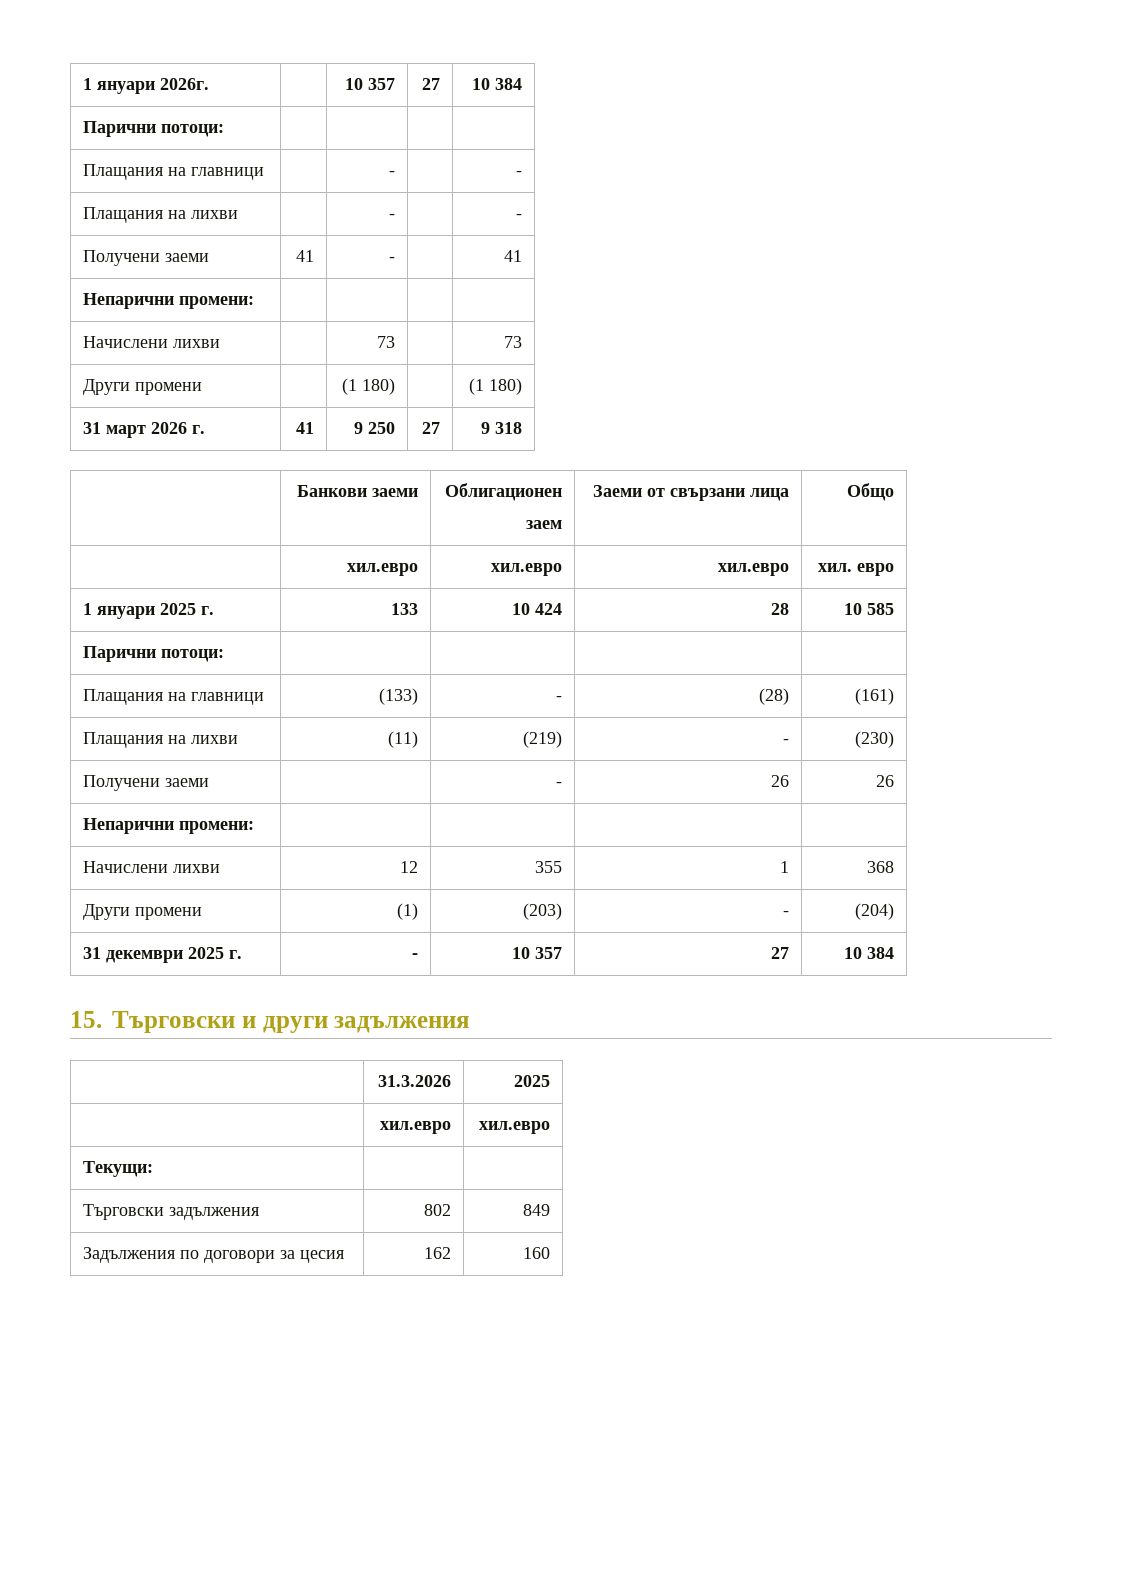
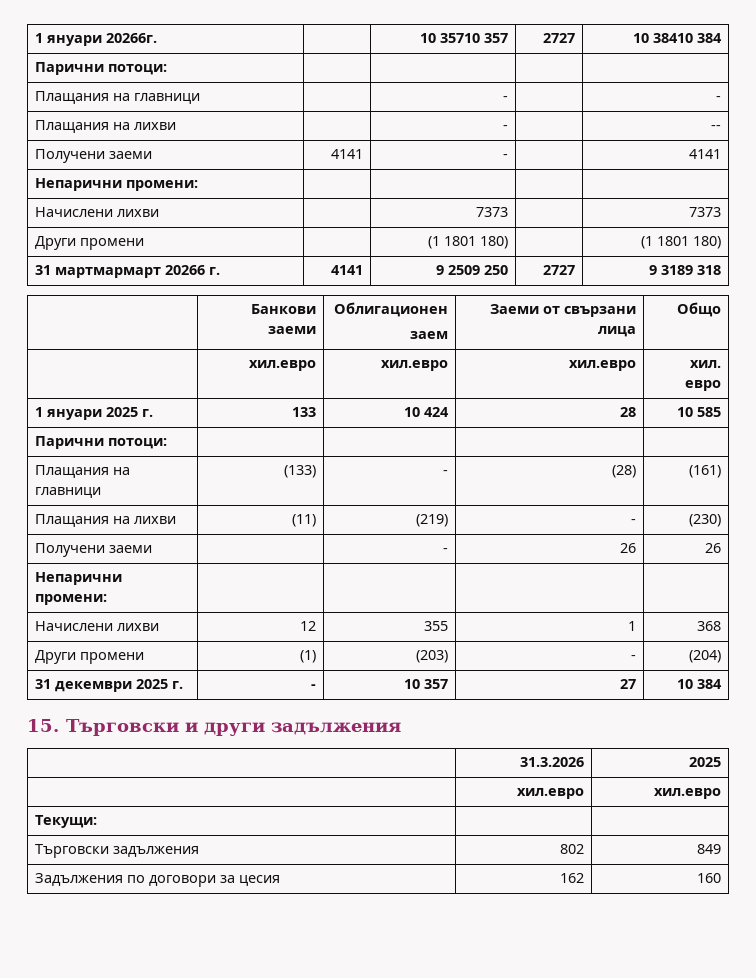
- 1 януари 2026г. | | 10 357 | 27 | 10 384
+ 1 януари 20266г. | | 10 35710 357 | 2727 | 10 38410 384
- Плащания на лихви | | - | | -
- Получени заеми | 41 | - | | 41
+ Плащания на лихви | | - | | --
+ Получени заеми | 4141 | - | | 4141
- Начислени лихви | | 73 | | 73
+ Начислени лихви | | 7373 | | 7373
- Други промени | | (1 180) | | (1 180)
+ Други промени | | (1 1801 180) | | (1 1801 180)
- 31 март 2026 г. | 41 | 9 250 | 27 | 9 318
+ 31 мартмармарт 20266 г. | 4141 | 9 2509 250 | 2727 | 9 3189 318

